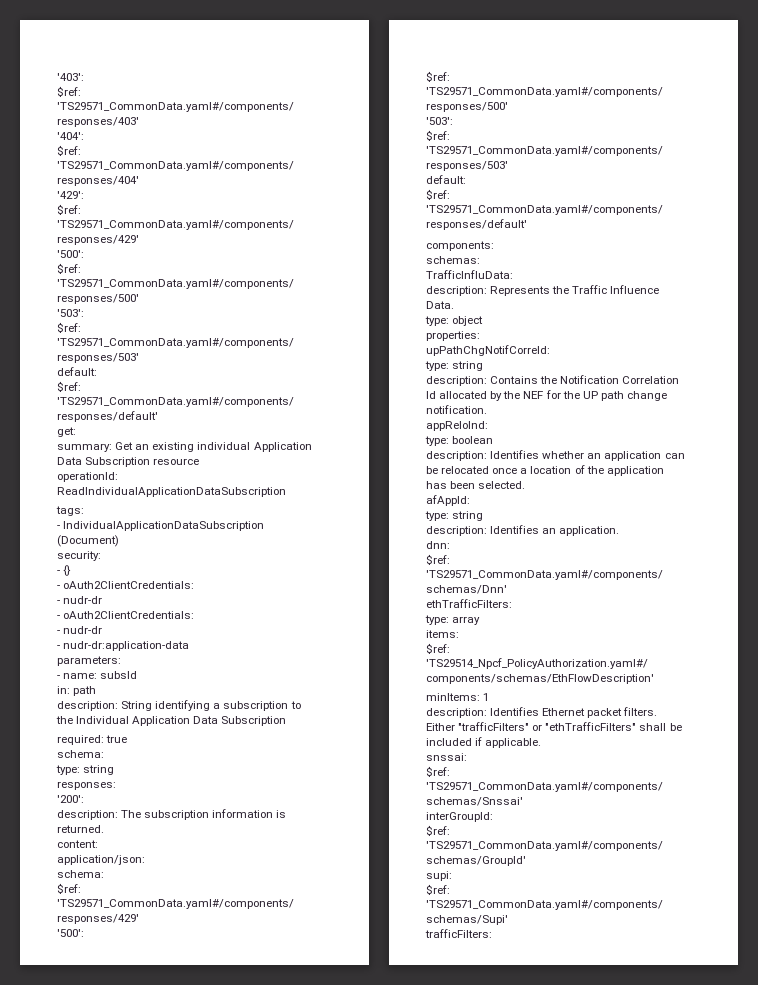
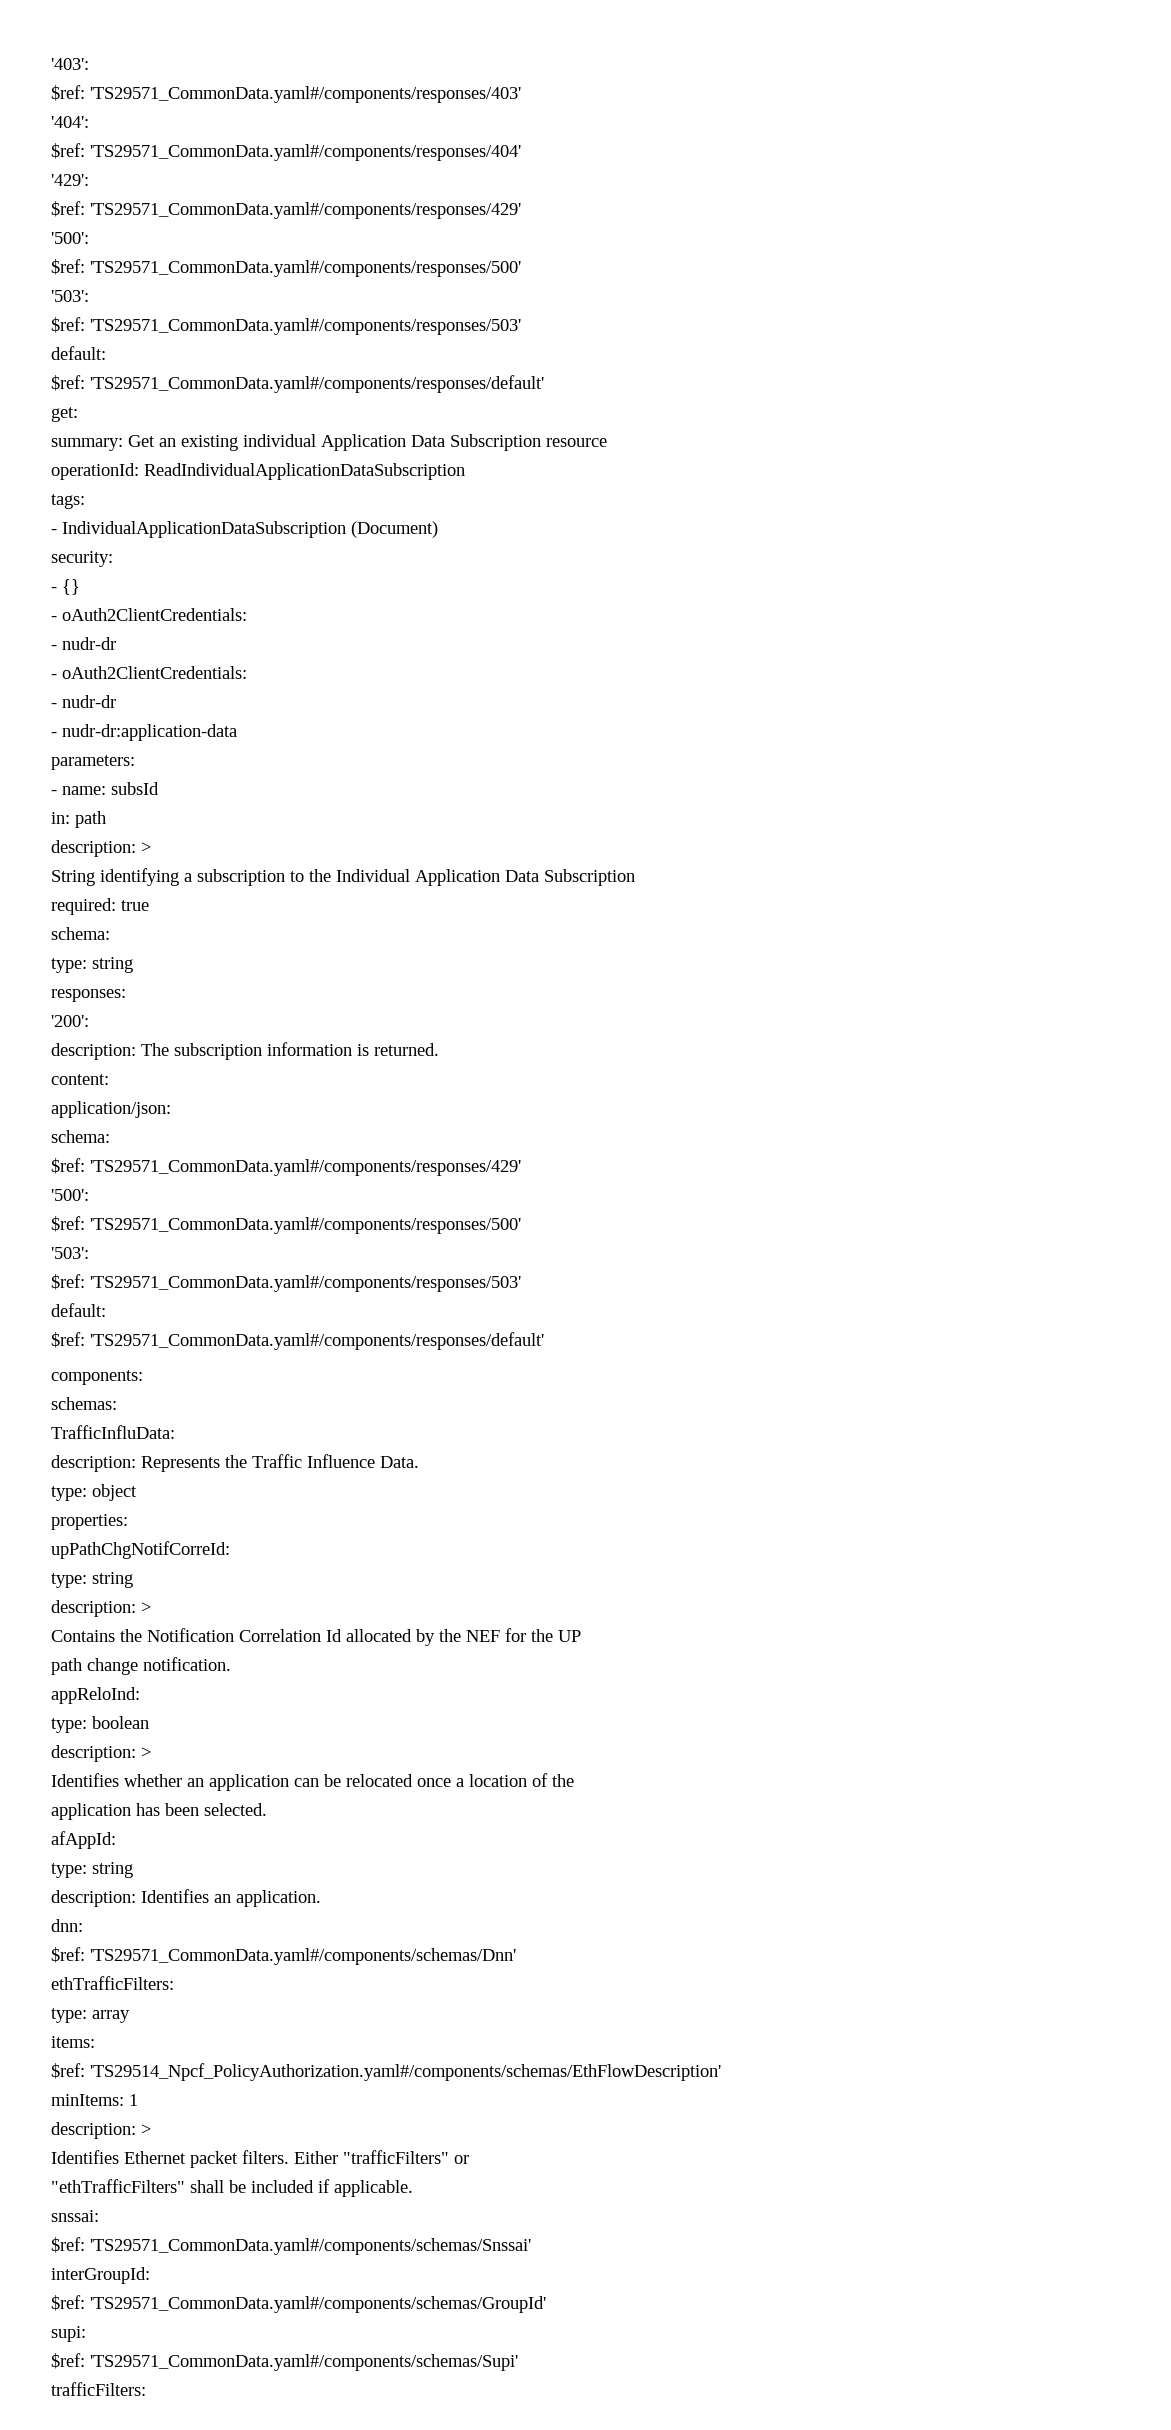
  in: path
- description: String identifying a subscription to the Individual Application Data Subscription
+ description: >
+ String identifying a subscription to the Individual Application Data Subscription
  upPathChgNotifCorreId:
  type: string
- description: Contains the Notification Correlation Id allocated by the NEF for the UP path change notification.
+ description: >
+ Contains the Notification Correlation Id allocated by the NEF for the UP
+ path change notification.
  type: boolean
- description: Identifies whether an application can be relocated once a location of the application has been selected.
+ description: >
+ Identifies whether an application can be relocated once a location of the
+ application has been selected.
  minItems: 1
- description: Identifies Ethernet packet filters.
+ description: >
+ Identifies Ethernet packet filters.
- Either "trafficFilters" or "ethTrafficFilters" shall be included if applicable.
+ Either "trafficFilters" or
+ "ethTrafficFilters" shall be included if applicable.

